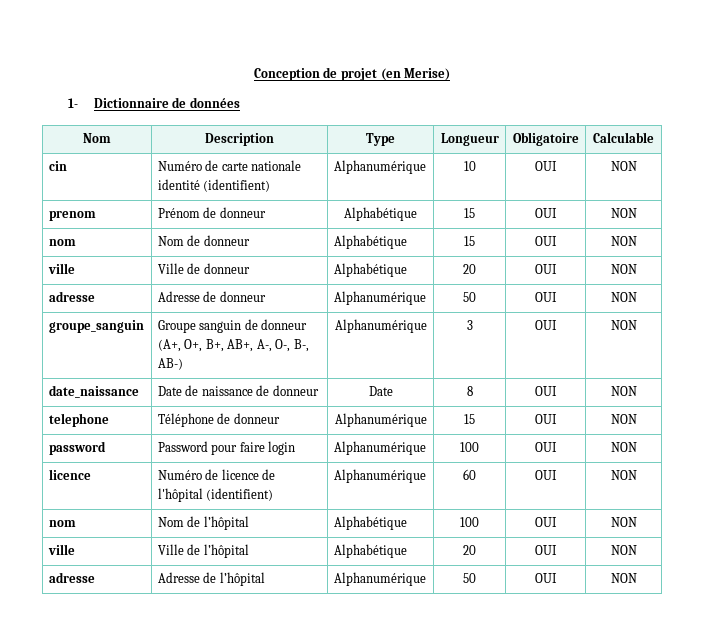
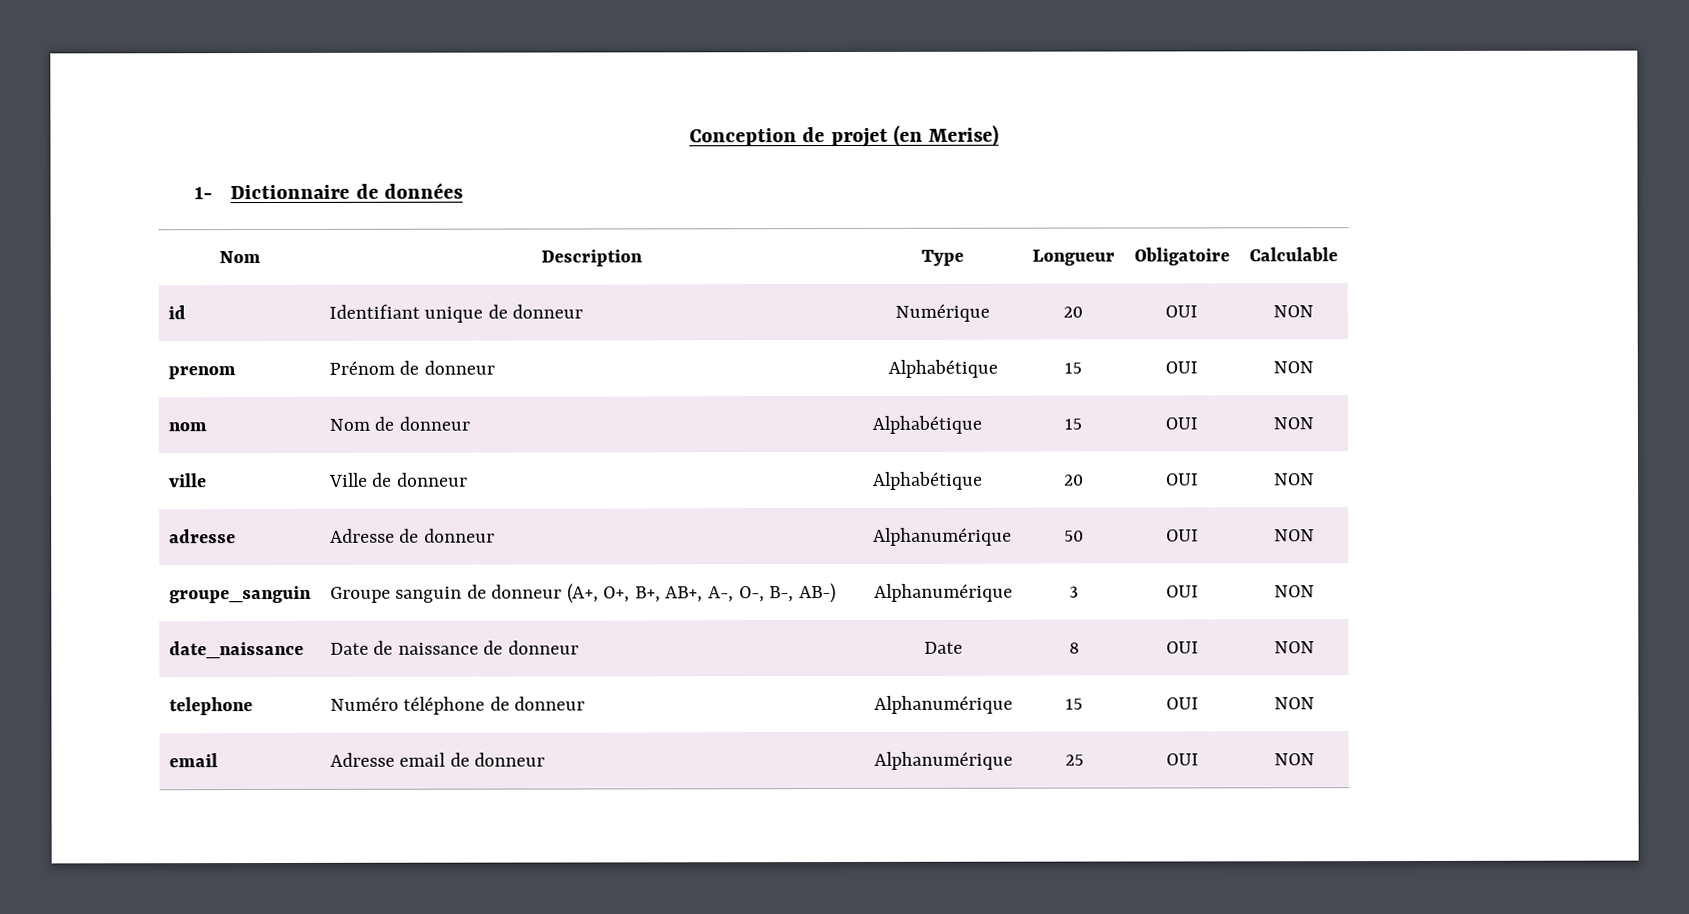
- cin | Numéro de carte nationale identité (identifient) | Alphanumérique | 10 | OUI | NON
+ id | Identifiant unique de donneur | Numérique | 20 | OUI | NON
- telephone | Téléphone de donneur | Alphanumérique | 15 | OUI | NON
+ telephone | Numéro téléphone de donneur | Alphanumérique | 15 | OUI | NON
- password | Password pour faire login | Alphanumérique | 100 | OUI | NON
- licence | Numéro de licence de l'hôpital (identifient) | Alphanumérique | 60 | OUI | NON
- nom | Nom de l’hôpital | Alphabétique | 100 | OUI | NON
- ville | Ville de l’hôpital | Alphabétique | 20 | OUI | NON
- adresse | Adresse de l’hôpital | Alphanumérique | 50 | OUI | NON
+ email | Adresse email de donneur | Alphanumérique | 25 | OUI | NON

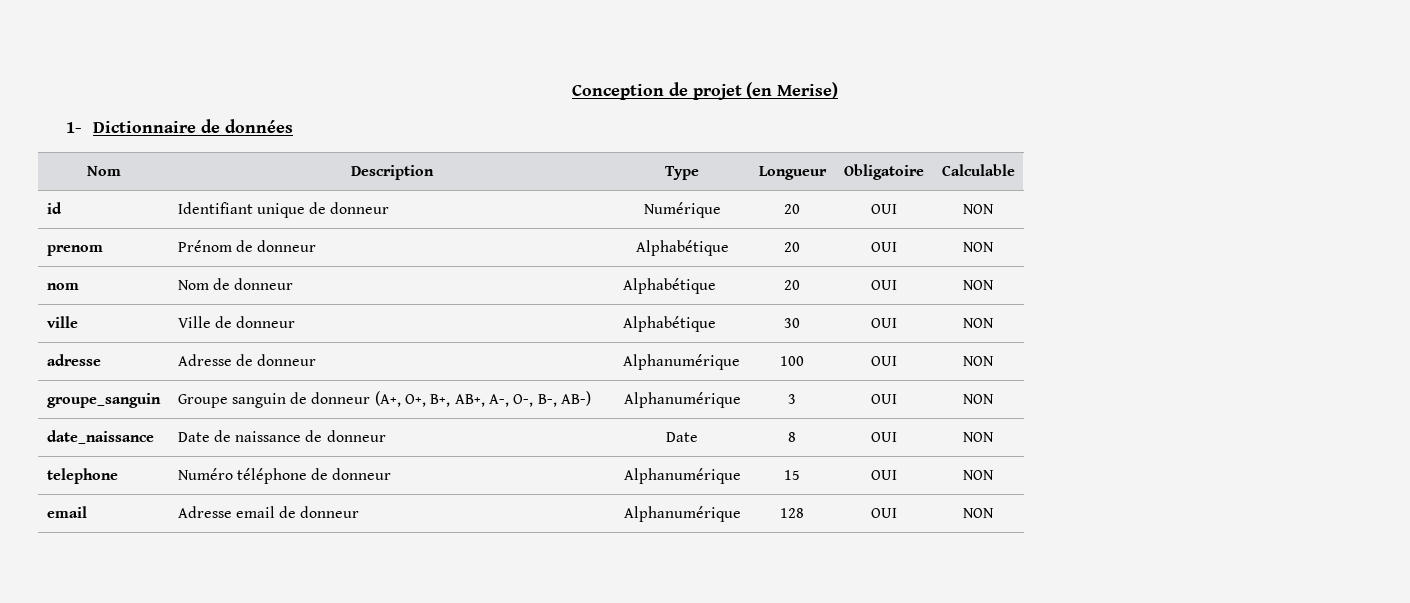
- prenom | Prénom de donneur | Alphabétique | 15 | OUI | NON
+ prenom | Prénom de donneur | Alphabétique | 20 | OUI | NON
- nom | Nom de donneur | Alphabétique | 15 | OUI | NON
+ nom | Nom de donneur | Alphabétique | 20 | OUI | NON
- ville | Ville de donneur | Alphabétique | 20 | OUI | NON
+ ville | Ville de donneur | Alphabétique | 30 | OUI | NON
- adresse | Adresse de donneur | Alphanumérique | 50 | OUI | NON
+ adresse | Adresse de donneur | Alphanumérique | 100 | OUI | NON
- email | Adresse email de donneur | Alphanumérique | 25 | OUI | NON
+ email | Adresse email de donneur | Alphanumérique | 128 | OUI | NON

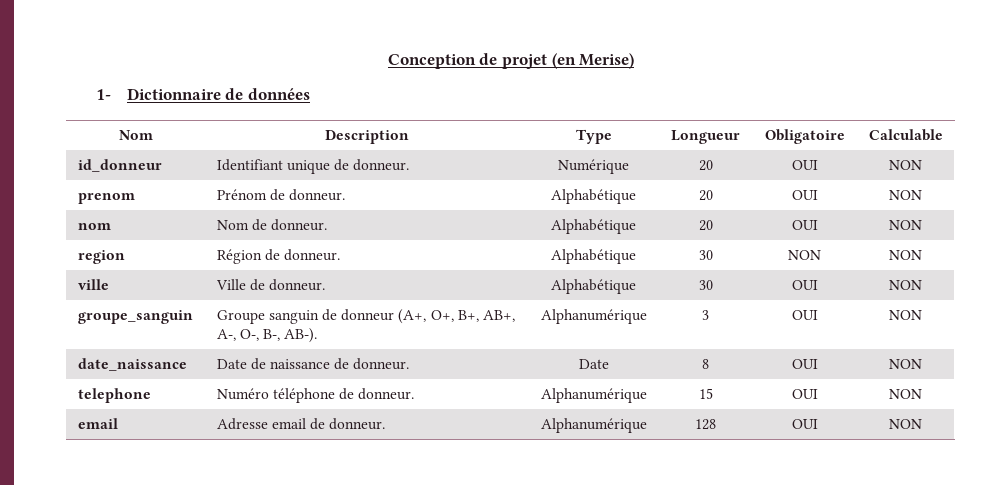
- id | Identifiant unique de donneur | Numérique | 20 | OUI | NON
+ id_donneur | Identifiant unique de donneur. | Numérique | 20 | OUI | NON
- prenom | Prénom de donneur | Alphabétique | 20 | OUI | NON
+ prenom | Prénom de donneur. | Alphabétique | 20 | OUI | NON
- nom | Nom de donneur | Alphabétique | 20 | OUI | NON
- ville | Ville de donneur | Alphabétique | 30 | OUI | NON
- adresse | Adresse de donneur | Alphanumérique | 100 | OUI | NON
+ nom | Nom de donneur. | Alphabétique | 20 | OUI | NON
+ region | Région de donneur. | Alphabétique | 30 | NON | NON
+ ville | Ville de donneur. | Alphabétique | 30 | OUI | NON
- groupe_sanguin | Groupe sanguin de donneur (A+, O+, B+, AB+, A-, O-, B-, AB-) | Alphanumérique | 3 | OUI | NON
+ groupe_sanguin | Groupe sanguin de donneur (A+, O+, B+, AB+, A-, O-, B-, AB-). | Alphanumérique | 3 | OUI | NON
- date_naissance | Date de naissance de donneur | Date | 8 | OUI | NON
+ date_naissance | Date de naissance de donneur. | Date | 8 | OUI | NON
- telephone | Numéro téléphone de donneur | Alphanumérique | 15 | OUI | NON
+ telephone | Numéro téléphone de donneur. | Alphanumérique | 15 | OUI | NON
- email | Adresse email de donneur | Alphanumérique | 128 | OUI | NON
+ email | Adresse email de donneur. | Alphanumérique | 128 | OUI | NON

